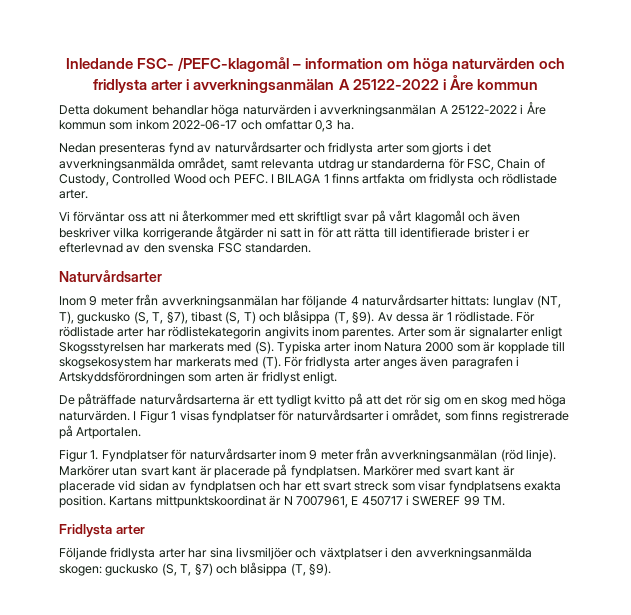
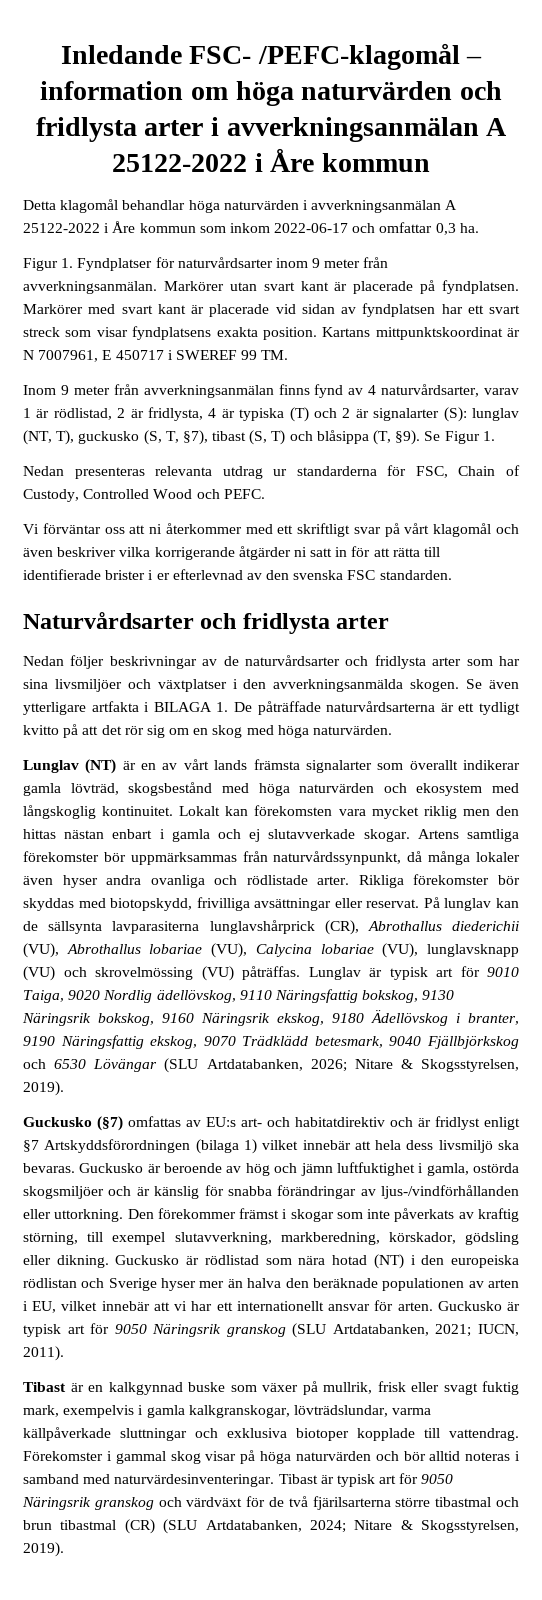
- Detta dokument behandlar höga naturvärden i avverkningsanmälan A 25122-2022 i Åre kommun som inkom 2022-06-17 och omfattar 0,3 ha.
+ Detta klagomål behandlar höga naturvärden i avverkningsanmälan A 25122-2022 i Åre kommun som inkom 2022-06-17 och omfattar 0,3 ha.
- Nedan presenteras fynd av naturvårdsarter och fridlysta arter som gjorts i det avverkningsanmälda området, samt relevanta utdrag ur standarderna för FSC, Chain of Custody, Controlled Wood och PEFC. I BILAGA 1 finns artfakta om fridlysta och rödlistade arter.
+ Figur 1. Fyndplatser för naturvårdsarter inom 9 meter från avverkningsanmälan. Markörer utan svart kant är placerade på fyndplatsen. Markörer med svart kant är placerade vid sidan av fyndplatsen har ett svart streck som visar fyndplatsens exakta position. Kartans mittpunktskoordinat är N 7007961, E 450717 i SWEREF 99 TM.
+ Inom 9 meter från avverkningsanmälan finns fynd av 4 naturvårdsarter, varav 1 är rödlistad, 2 är fridlysta, 4 är typiska (T) och 2 är signalarter (S): lunglav (NT, T), guckusko (S, T, §7), tibast (S, T) och blåsippa (T, §9). Se Figur 1.
+ Nedan presenteras relevanta utdrag ur standarderna för FSC, Chain of Custody, Controlled Wood och PEFC.
- Naturvårdsarter
- Inom 9 meter från avverkningsanmälan har följande 4 naturvårdsarter hittats: lunglav (NT, T), guckusko (S, T, §7), tibast (S, T) och blåsippa (T, §9). Av dessa är 1 rödlistade. För rödlistade arter har rödlistekategorin angivits inom parentes. Arter som är signalarter enligt Skogsstyrelsen har markerats med (S). Typiska arter inom Natura 2000 som är kopplade till skogsekosystem har markerats med (T). För fridlysta arter anges även paragrafen i Artskyddsförordningen som arten är fridlyst enligt.
- De påträffade naturvårdsarterna är ett tydligt kvitto på att det rör sig om en skog med höga naturvärden. I Figur 1 visas fyndplatser för naturvårdsarter i området, som finns registrerade på Artportalen.
- Figur 1. Fyndplatser för naturvårdsarter inom 9 meter från avverkningsanmälan (röd linje). Markörer utan svart kant är placerade på fyndplatsen. Markörer med svart kant är placerade vid sidan av fyndplatsen och har ett svart streck som visar fyndplatsens exakta position. Kartans mittpunktskoordinat är N 7007961, E 450717 i SWEREF 99 TM.
- Fridlysta arter
- Följande fridlysta arter har sina livsmiljöer och växtplatser i den avverkningsanmälda skogen: guckusko (S, T, §7) och blåsippa (T, §9).
+ Naturvårdsarter och fridlysta arter
+ Nedan följer beskrivningar av de naturvårdsarter och fridlysta arter som har sina livsmiljöer och växtplatser i den avverkningsanmälda skogen. Se även ytterligare artfakta i BILAGA 1. De påträffade naturvårdsarterna är ett tydligt kvitto på att det rör sig om en skog med höga naturvärden.
+ Lunglav (NT) är en av vårt lands främsta signalarter som överallt indikerar gamla lövträd, skogsbestånd med höga naturvärden och ekosystem med långskoglig kontinuitet. Lokalt kan förekomsten vara mycket riklig men den hittas nästan enbart i gamla och ej slutavverkade skogar. Artens samtliga förekomster bör uppmärksammas från naturvårdssynpunkt, då många lokaler även hyser andra ovanliga och rödlistade arter. Rikliga förekomster bör skyddas med biotopskydd, frivilliga avsättningar eller reservat. På lunglav kan de sällsynta lavparasiterna lunglavshårprick (CR), Abrothallus diederichii (VU), Abrothallus lobariae (VU), Calycina lobariae (VU), lunglavsknapp (VU) och skrovelmössing (VU) påträffas. Lunglav är typisk art för 9010 Taiga, 9020 Nordlig ädellövskog, 9110 Näringsfattig bokskog, 9130 Näringsrik bokskog, 9160 Näringsrik ekskog, 9180 Ädellövskog i branter, 9190 Näringsfattig ekskog, 9070 Trädklädd betesmark, 9040 Fjällbjörkskog och 6530 Lövängar (SLU Artdatabanken, 2026; Nitare & Skogsstyrelsen, 2019).
+ Guckusko (§7) omfattas av EU:s art- och habitatdirektiv och är fridlyst enligt §7 Artskyddsförordningen (bilaga 1) vilket innebär att hela dess livsmiljö ska bevaras. Guckusko är beroende av hög och jämn luftfuktighet i gamla, ostörda skogsmiljöer och är känslig för snabba förändringar av ljus-/vindförhållanden eller uttorkning. Den förekommer främst i skogar som inte påverkats av kraftig störning, till exempel slutavverkning, markberedning, körskador, gödsling eller dikning. Guckusko är rödlistad som nära hotad (NT) i den europeiska rödlistan och Sverige hyser mer än halva den beräknade populationen av arten i EU, vilket innebär att vi har ett internationellt ansvar för arten. Guckusko är typisk art för 9050 Näringsrik granskog (SLU Artdatabanken, 2021; IUCN, 2011).
+ Tibast är en kalkgynnad buske som växer på mullrik, frisk eller svagt fuktig mark, exempelvis i gamla kalkgranskogar, lövträdslundar, varma källpåverkade sluttningar och exklusiva biotoper kopplade till vattendrag. Förekomster i gammal skog visar på höga naturvärden och bör alltid noteras i samband med naturvärdesinventeringar. Tibast är typisk art för 9050 Näringsrik granskog och värdväxt för de två fjärilsarterna större tibastmal och brun tibastmal (CR) (SLU Artdatabanken, 2024; Nitare & Skogsstyrelsen, 2019).

